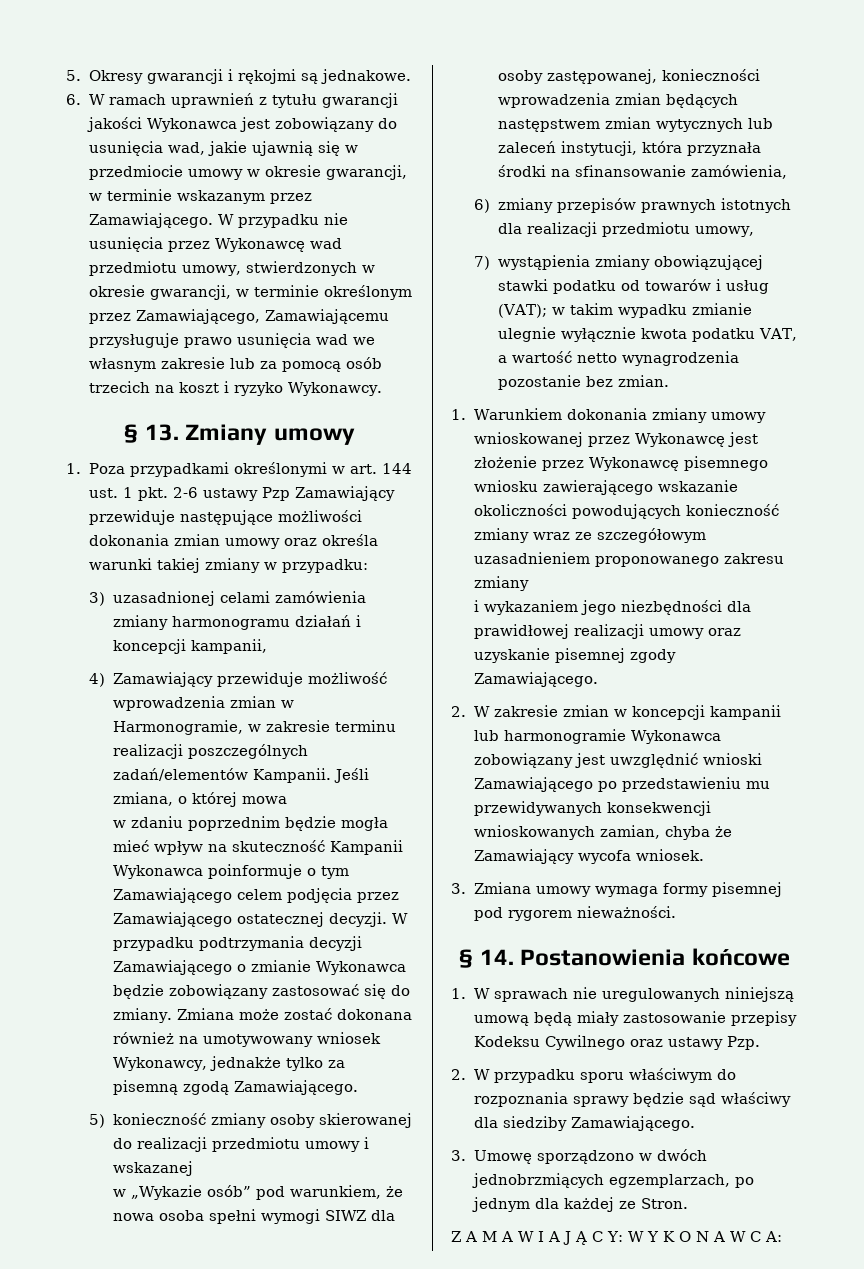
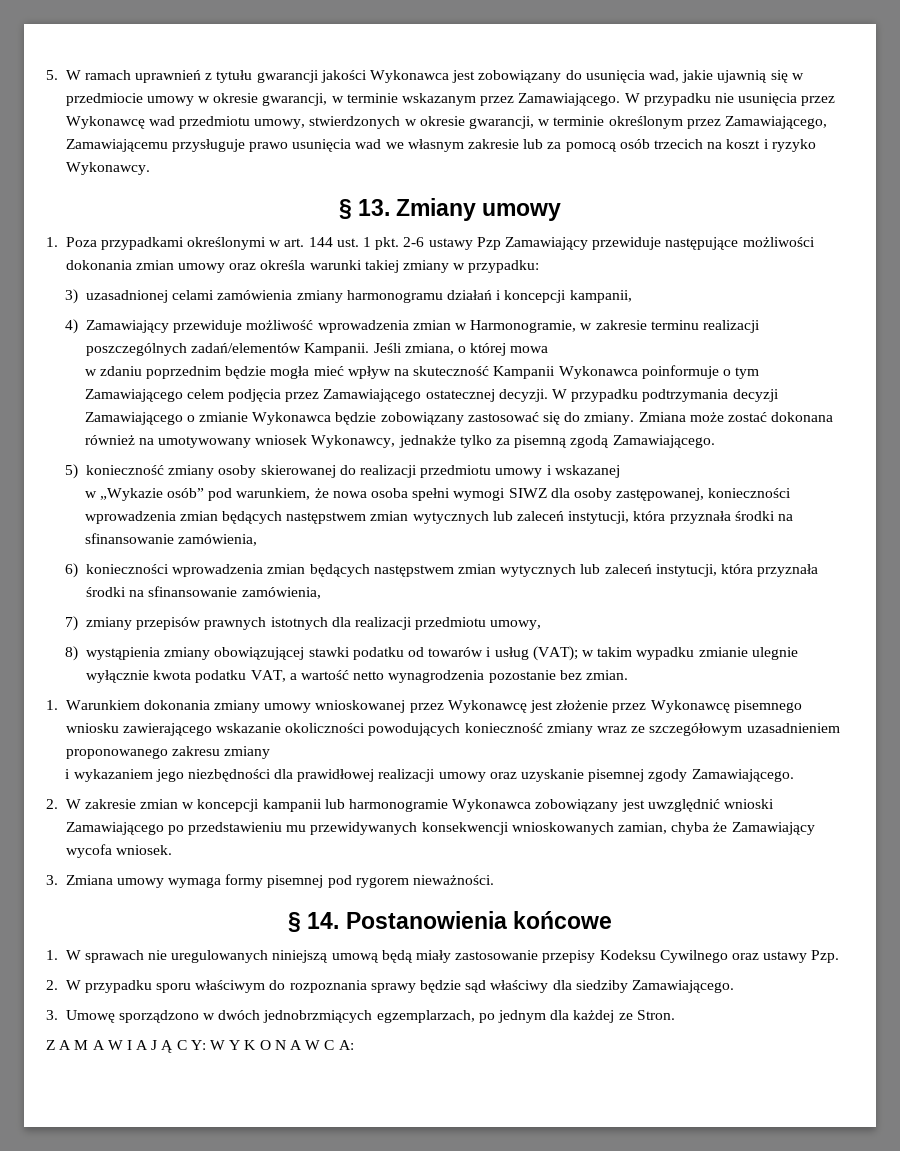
- 5. Okresy gwarancji i rękojmi są jednakowe.
- 6. W ramach uprawnień z tytułu gwarancji jakości Wykonawca jest zobowiązany do usunięcia wad, jakie ujawnią się w przedmiocie umowy w okresie gwarancji, w terminie wskazanym przez Zamawiającego.
+ 5. W ramach uprawnień z tytułu gwarancji jakości Wykonawca jest zobowiązany do usunięcia wad, jakie ujawnią się w przedmiocie umowy w okresie gwarancji, w terminie wskazanym przez Zamawiającego.
- 6) zmiany przepisów prawnych istotnych dla realizacji przedmiotu umowy,
+ 6) konieczności wprowadzenia zmian będących następstwem zmian wytycznych lub zaleceń instytucji, która przyznała środki na sfinansowanie zamówienia,
+ 7) zmiany przepisów prawnych istotnych dla realizacji przedmiotu umowy,
- 7) wystąpienia zmiany obowiązującej stawki podatku od towarów i usług (VAT); w takim wypadku zmianie ulegnie wyłącznie kwota podatku VAT, a wartość netto wynagrodzenia pozostanie bez zmian.
+ 8) wystąpienia zmiany obowiązującej stawki podatku od towarów i usług (VAT); w takim wypadku zmianie ulegnie wyłącznie kwota podatku VAT, a wartość netto wynagrodzenia pozostanie bez zmian.

